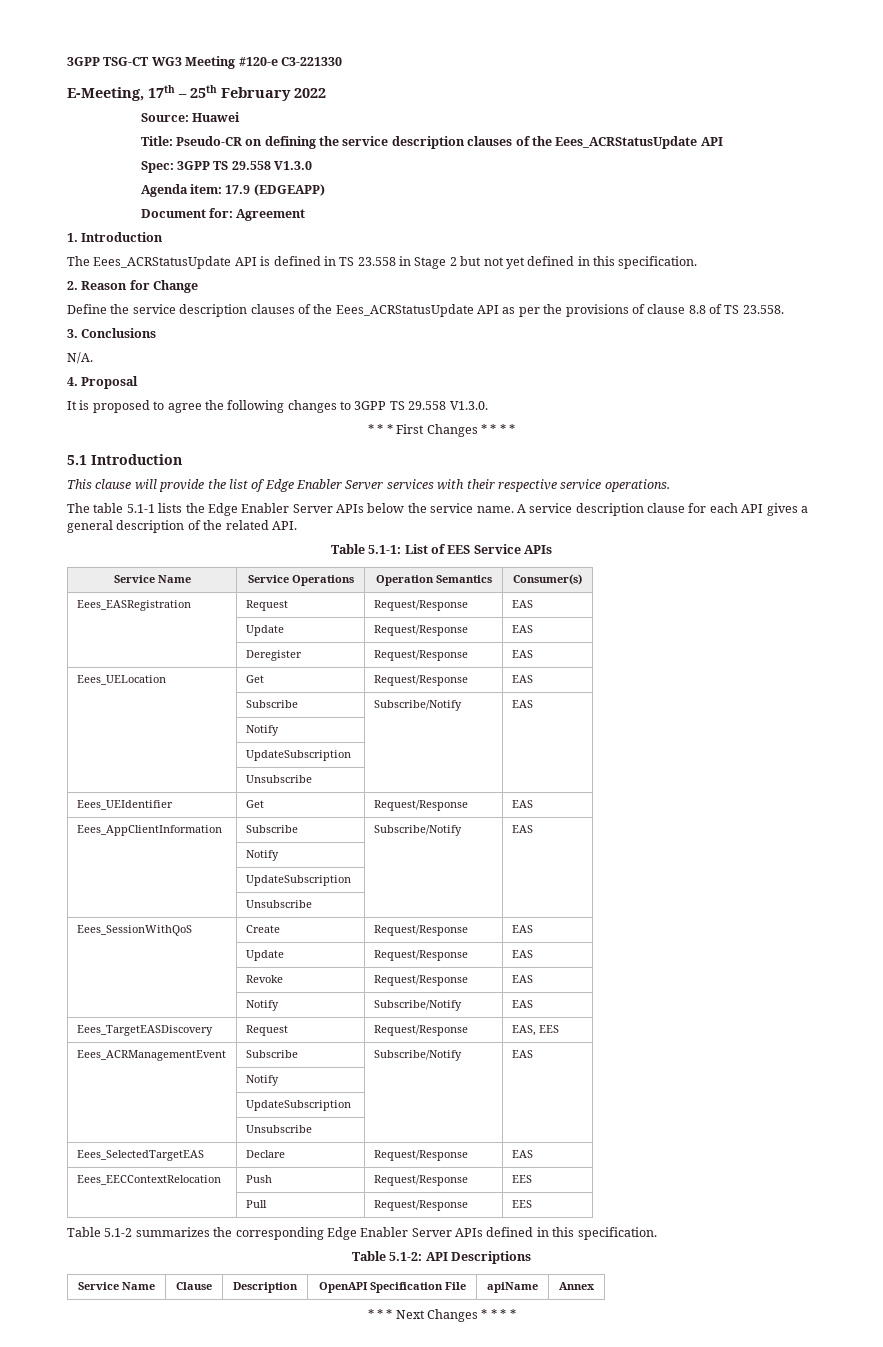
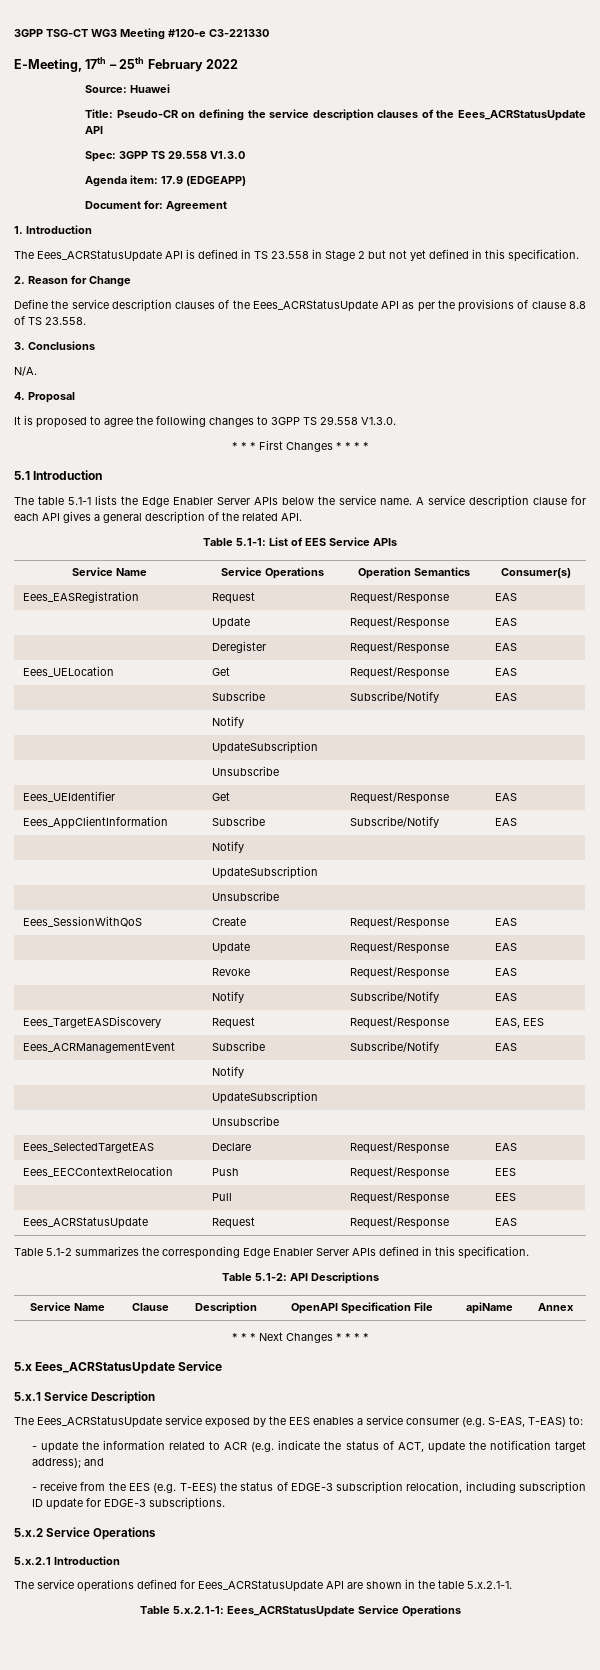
- This clause will provide the list of Edge Enabler Server services with their respective service operations.
+ Eees_ACRStatusUpdate | Request | Request/Response | EAS
+ 5.x Eees_ACRStatusUpdate Service
+ 5.x.1 Service Description
+ The Eees_ACRStatusUpdate service exposed by the EES enables a service consumer (e.g. S-EAS, T-EAS) to:
+ - update the information related to ACR (e.g. indicate the status of ACT, update the notification target address); and
+ - receive from the EES (e.g. T-EES) the status of EDGE-3 subscription relocation, including subscription ID update for EDGE-3 subscriptions.
+ 5.x.2 Service Operations
+ 5.x.2.1 Introduction
+ The service operations defined for Eees_ACRStatusUpdate API are shown in the table 5.x.2.1-1.
+ Table 5.x.2.1-1: Eees_ACRStatusUpdate Service Operations

